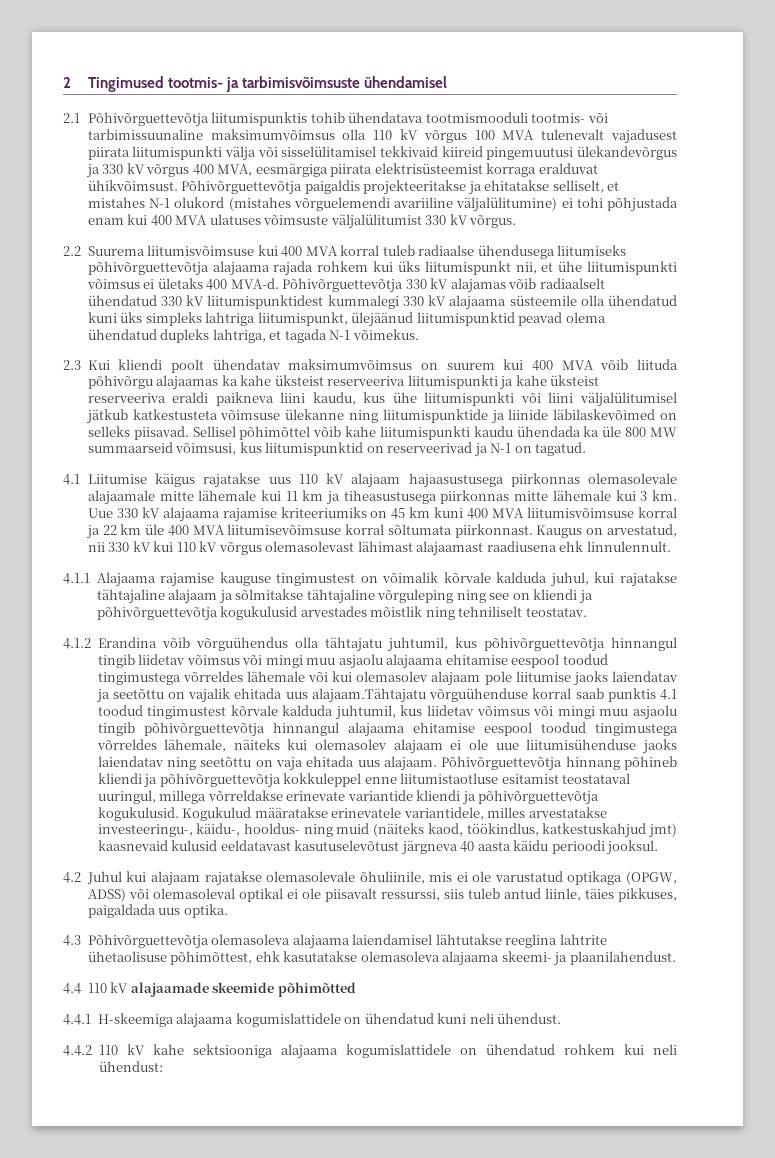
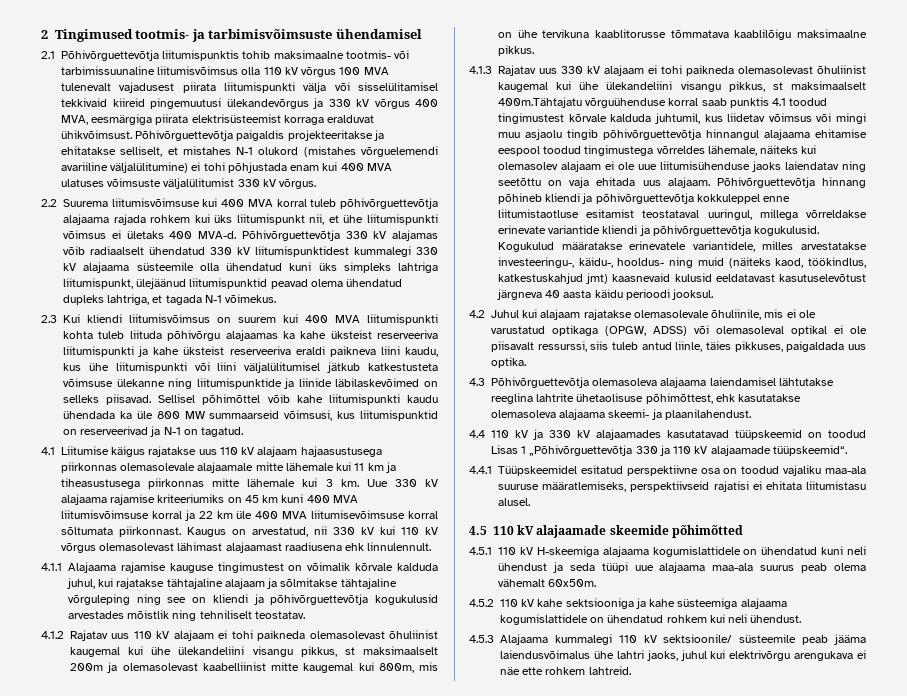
- 2.1 Põhivõrguettevõtja liitumispunktis tohib ühendatava tootmismooduli tootmis- või tarbimissuunaline maksimumvõimsus olla 110 kV võrgus 100 MVA tulenevalt vajadusest piirata liitumispunkti välja või sisselülitamisel tekkivaid kiireid pingemuutusi ülekandevõrgus ja 330 kV võrgus 400 MVA, eesmärgiga piirata elektrisüsteemist korraga eralduvat ühikvõimsust.
+ 2.1 Põhivõrguettevõtja liitumispunktis tohib maksimaalne tootmis- või tarbimissuunaline liitumisvõimsus olla 110 kV võrgus 100 MVA tulenevalt vajadusest piirata liitumispunkti välja või sisselülitamisel tekkivaid kiireid pingemuutusi ülekandevõrgus ja 330 kV võrgus 400 MVA, eesmärgiga piirata elektrisüsteemist korraga eralduvat ühikvõimsust.
- 2.2 Suurema liitumisvõimsuse kui 400 MVA korral tuleb radiaalse ühendusega liitumiseks põhivõrguettevõtja alajaama rajada rohkem kui üks liitumispunkt nii, et ühe liitumispunkti võimsus ei ületaks 400 MVA-d.
+ 2.2 Suurema liitumisvõimsuse kui 400 MVA korral tuleb põhivõrguettevõtja alajaama rajada rohkem kui üks liitumispunkt nii, et ühe liitumispunkti võimsus ei ületaks 400 MVA-d.
- 2.3 Kui kliendi poolt ühendatav maksimumvõimsus on suurem kui 400 MVA võib liituda põhivõrgu alajaamas ka kahe üksteist reserveeriva liitumispunkti ja kahe üksteist reserveeriva eraldi paikneva liini kaudu, kus ühe liitumispunkti või liini väljalülitumisel jätkub katkestusteta võimsuse ülekanne ning liitumispunktide ja liinide läbilaskevõimed on selleks piisavad.
+ 2.3 Kui kliendi liitumisvõimsus on suurem kui 400 MVA liitumispunkti kohta tuleb liituda põhivõrgu alajaamas ka kahe üksteist reserveeriva liitumispunkti ja kahe üksteist reserveeriva eraldi paikneva liini kaudu, kus ühe liitumispunkti või liini väljalülitumisel jätkub katkestusteta võimsuse ülekanne ning liitumispunktide ja liinide läbilaskevõimed on selleks piisavad.
- 4.1.2 Erandina võib võrguühendus olla tähtajatu juhtumil, kus põhivõrguettevõtja hinnangul tingib liidetav võimsus või mingi muu asjaolu alajaama ehitamise eespool toodud tingimustega võrreldes lähemale või kui olemasolev alajaam pole liitumise jaoks laiendatav ja seetõttu on vajalik ehitada uus alajaam.Tähtajatu võrguühenduse korral saab punktis 4.1 toodud tingimustest kõrvale kalduda juhtumil, kus liidetav võimsus või mingi muu asjaolu tingib põhivõrguettevõtja hinnangul alajaama ehitamise eespool toodud tingimustega võrreldes lähemale, näiteks kui olemasolev alajaam ei ole uue liitumisühenduse jaoks laiendatav ning seetõttu on vaja ehitada uus alajaam.
+ 4.1.2 Rajatav uus 110 kV alajaam ei tohi paikneda olemasolevast õhuliinist kaugemal kui ühe ülekandeliini visangu pikkus, st maksimaalselt 200m ja olemasolevast kaabelliinist mitte kaugemal kui 800m, mis on ühe tervikuna kaablitorusse tõmmatava kaablilõigu maksimaalne pikkus.
+ 4.1.3 Rajatav uus 330 kV alajaam ei tohi paikneda olemasolevast õhuliinist kaugemal kui ühe ülekandeliini visangu pikkus, st maksimaalselt 400m.Tähtajatu võrguühenduse korral saab punktis 4.1 toodud tingimustest kõrvale kalduda juhtumil, kus liidetav võimsus või mingi muu asjaolu tingib põhivõrguettevõtja hinnangul alajaama ehitamise eespool toodud tingimustega võrreldes lähemale, näiteks kui olemasolev alajaam ei ole uue liitumisühenduse jaoks laiendatav ning seetõttu on vaja ehitada uus alajaam.
- 4.4 110 kV alajaamade skeemide põhimõtted
+ 4.4 110 kV ja 330 kV alajaamades kasutatavad tüüpskeemid on toodud Lisas 1 „Põhivõrguettevõtja 330 ja 110 kV alajaamade tüüpskeemid“.
+ 4.4.1 Tüüpskeemidel esitatud perspektiivne osa on toodud vajaliku maa-ala suuruse määratlemiseks, perspektiivseid rajatisi ei ehitata liitumistasu alusel.
+ 4.5 110 kV alajaamade skeemide põhimõtted
- 4.4.1 H-skeemiga alajaama kogumislattidele on ühendatud kuni neli ühendust.
- 4.4.2 110 kV kahe sektsiooniga alajaama kogumislattidele on ühendatud rohkem kui neli ühendust:
+ 4.5.1 110 kV H-skeemiga alajaama kogumislattidele on ühendatud kuni neli ühendust ja seda tüüpi uue alajaama maa-ala suurus peab olema vähemalt 60x50m.
+ 4.5.2 110 kV kahe sektsiooniga ja kahe süsteemiga alajaama kogumislattidele on ühendatud rohkem kui neli ühendust.
+ 4.5.3 Alajaama kummalegi 110 kV sektsioonile/ süsteemile peab jääma laiendusvõimalus ühe lahtri jaoks, juhul kui elektrivõrgu arengukava ei näe ette rohkem lahtreid.

